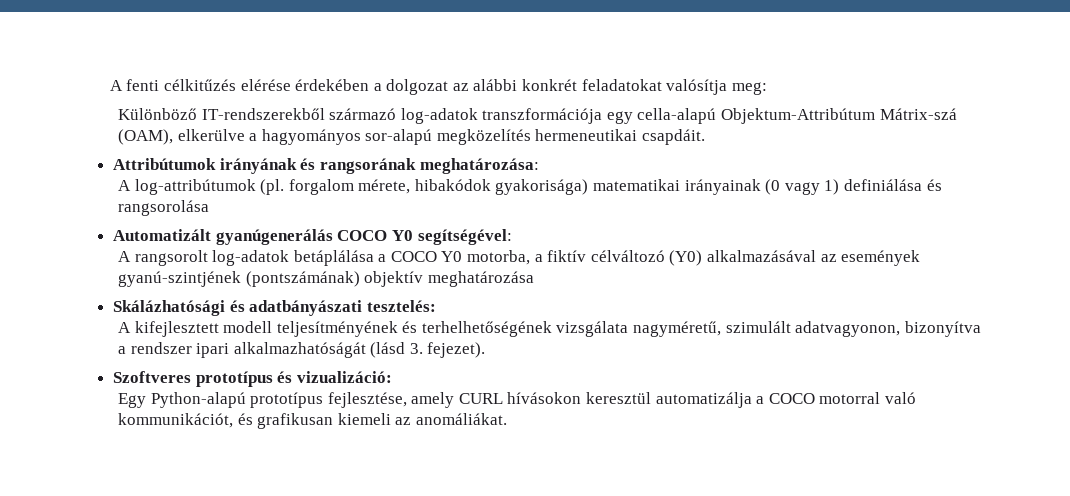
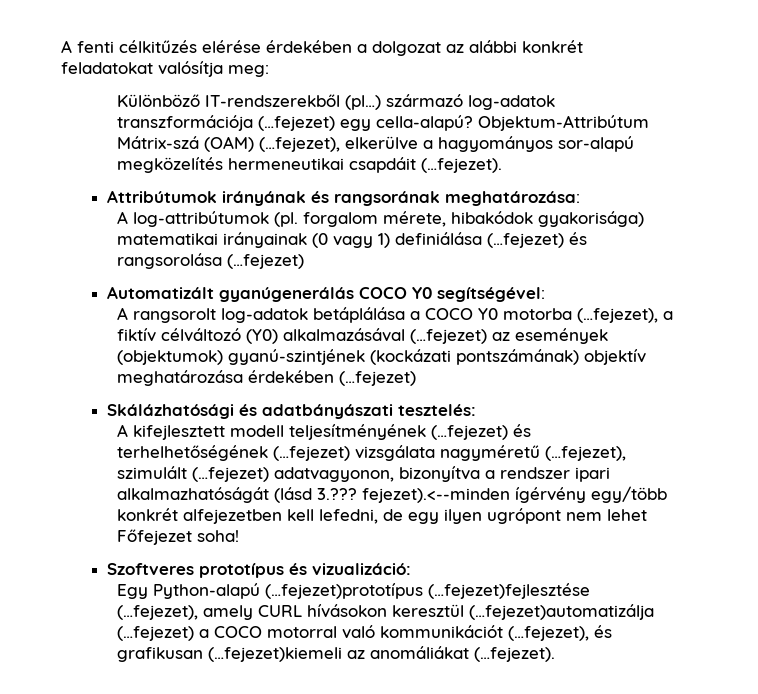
- Különböző IT-rendszerekből származó log-adatok transzformációja egy cella-alapú Objektum-Attribútum Mátrix-szá (OAM), elkerülve a hagyományos sor-alapú megközelítés hermeneutikai csapdáit.
+ Különböző IT-rendszerekből (pl…) származó log-adatok transzformációja (…fejezet) egy cella-alapú? Objektum-Attribútum Mátrix-szá (OAM) (…fejezet), elkerülve a hagyományos sor-alapú megközelítés hermeneutikai csapdáit (…fejezet).
- A log-attribútumok (pl. forgalom mérete, hibakódok gyakorisága) matematikai irányainak (0 vagy 1) definiálása és rangsorolása
+ A log-attribútumok (pl. forgalom mérete, hibakódok gyakorisága) matematikai irányainak (0 vagy 1) definiálása (…fejezet) és rangsorolása (…fejezet)
- A rangsorolt log-adatok betáplálása a COCO Y0 motorba, a fiktív célváltozó (Y0) alkalmazásával az események gyanú-szintjének (pontszámának) objektív meghatározása
+ A rangsorolt log-adatok betáplálása a COCO Y0 motorba (…fejezet), a fiktív célváltozó (Y0) alkalmazásával (…fejezet) az események (objektumok) gyanú-szintjének (kockázati pontszámának) objektív meghatározása érdekében (…fejezet)
- A kifejlesztett modell teljesítményének és terhelhetőségének vizsgálata nagyméretű, szimulált adatvagyonon, bizonyítva a rendszer ipari alkalmazhatóságát (lásd 3. fejezet).
+ A kifejlesztett modell teljesítményének (…fejezet) és terhelhetőségének (…fejezet) vizsgálata nagyméretű (…fejezet), szimulált (…fejezet) adatvagyonon, bizonyítva a rendszer ipari alkalmazhatóságát (lásd 3.??? fejezet).<--minden ígérvény egy/több konkrét alfejezetben kell lefedni, de egy ilyen ugrópont nem lehet Főfejezet soha!
- Egy Python-alapú prototípus fejlesztése, amely CURL hívásokon keresztül automatizálja a COCO motorral való kommunikációt, és grafikusan kiemeli az anomáliákat.
+ Egy Python-alapú (…fejezet)prototípus (…fejezet)fejlesztése (…fejezet), amely CURL hívásokon keresztül (…fejezet)automatizálja (…fejezet) a COCO motorral való kommunikációt (…fejezet), és grafikusan (…fejezet)kiemeli az anomáliákat (…fejezet).

